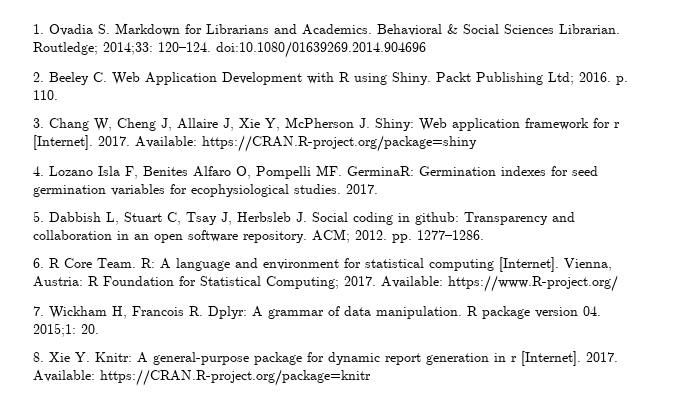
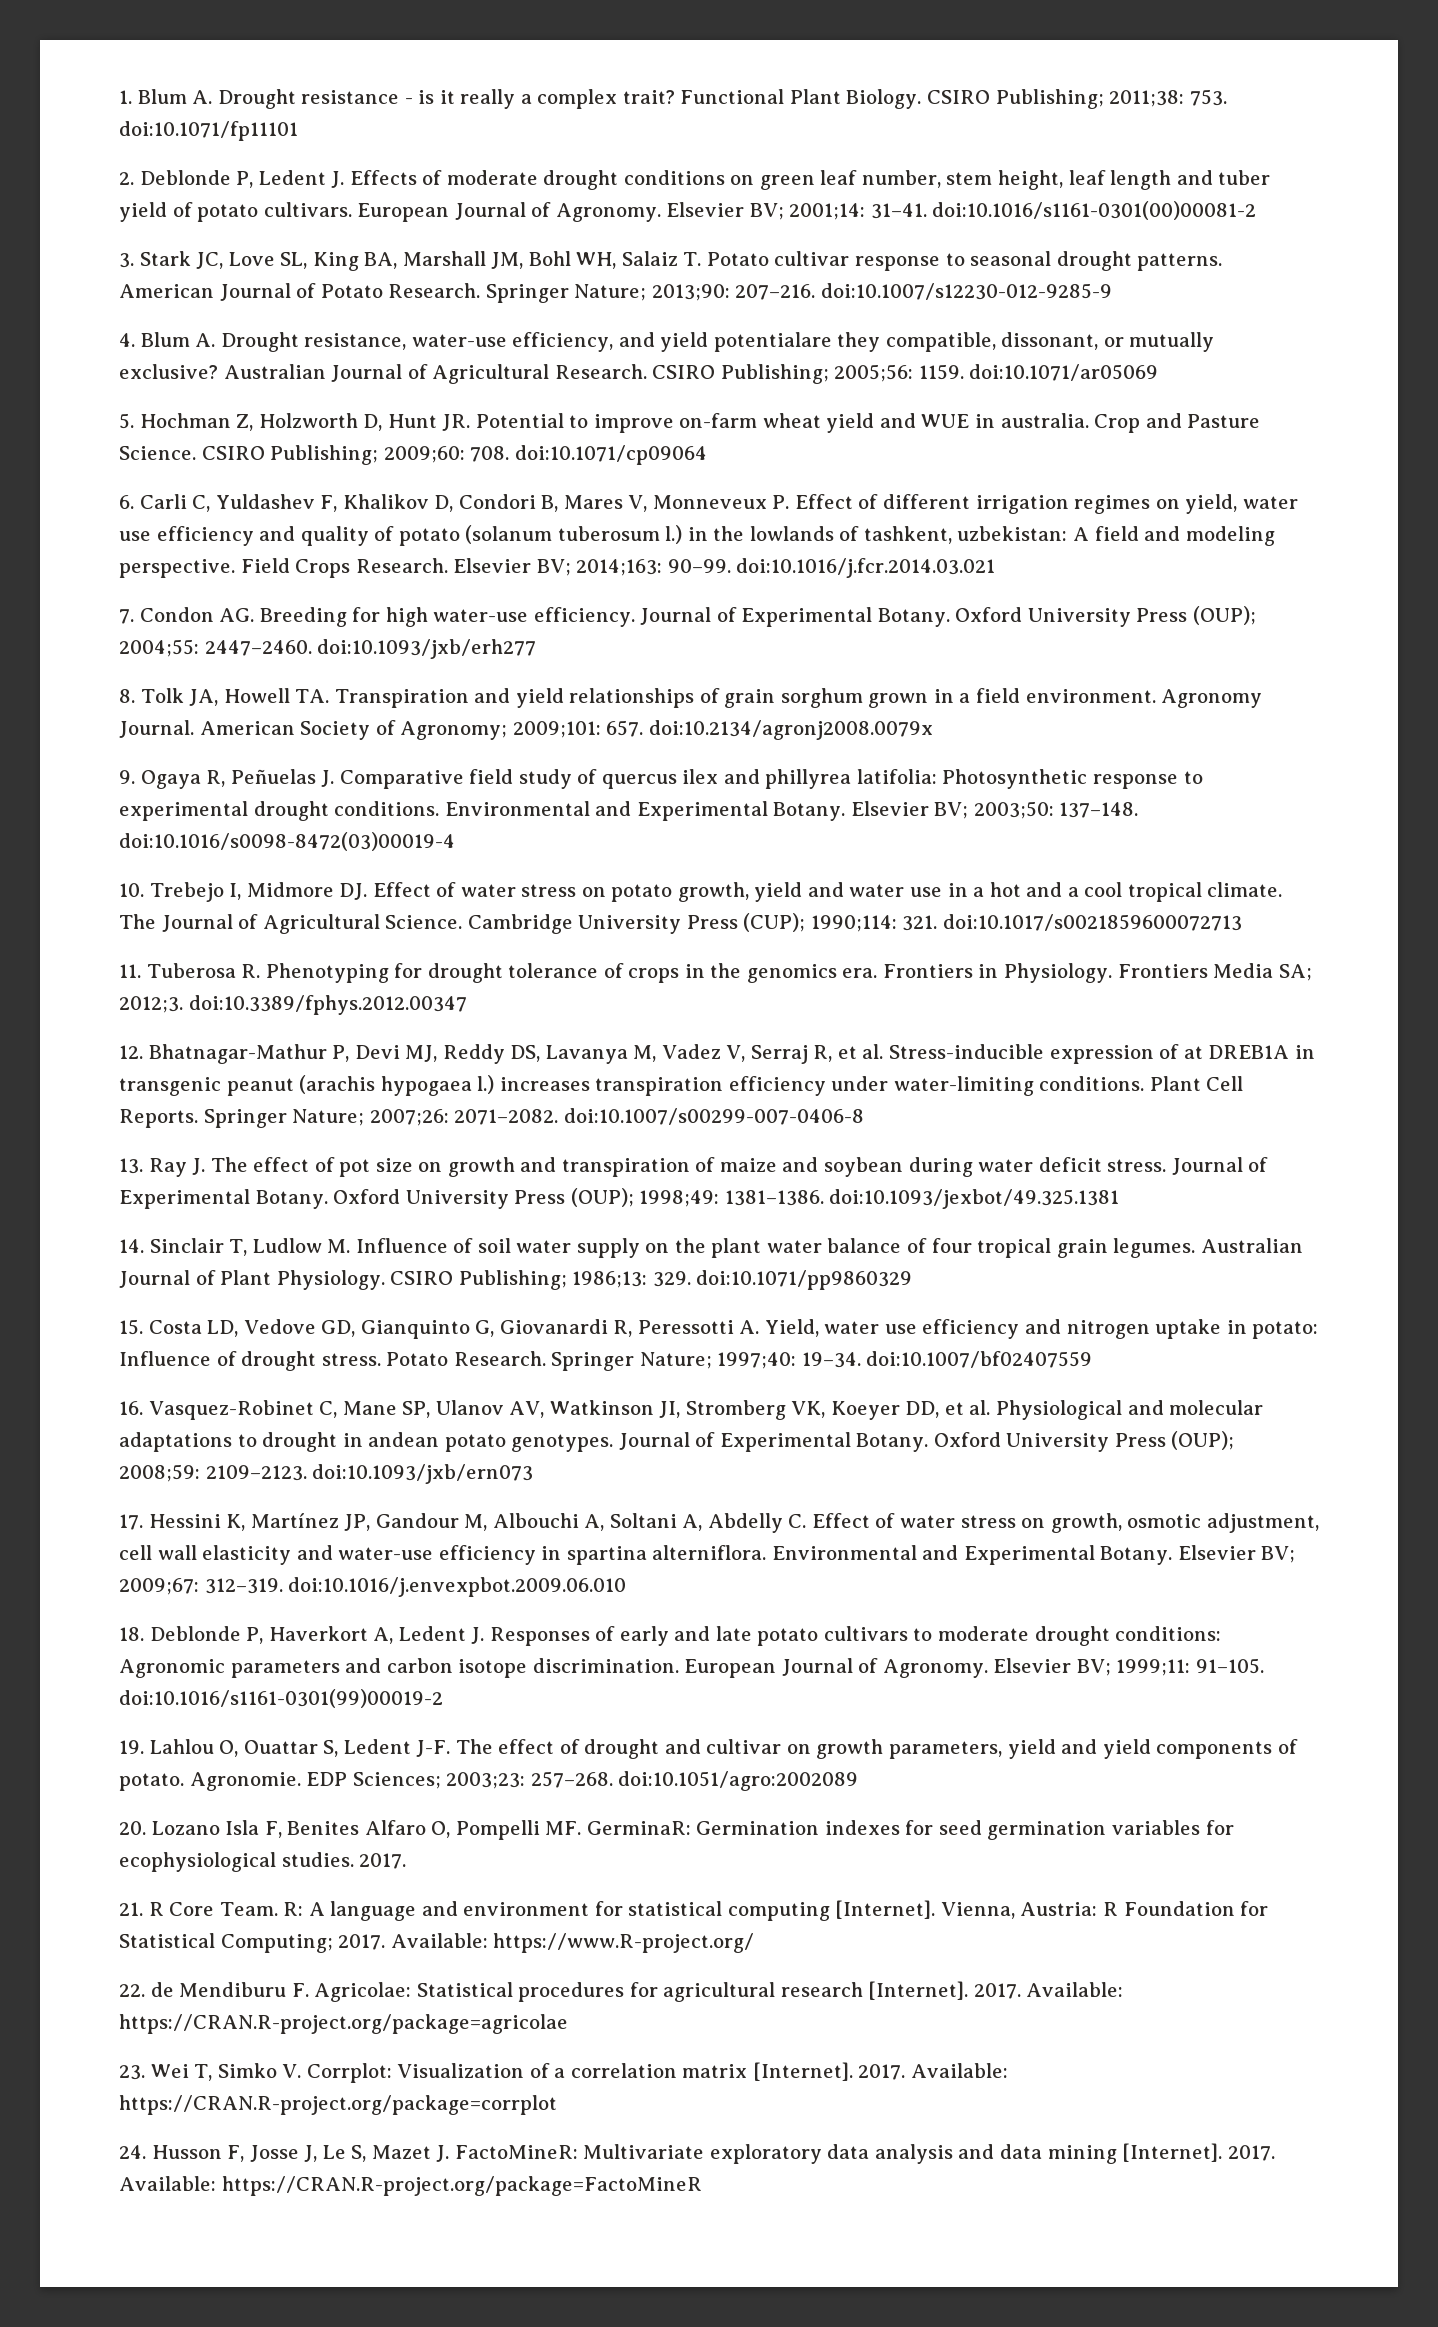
- 1. Ovadia S. Markdown for Librarians and Academics. Behavioral & Social Sciences Librarian. Routledge; 2014;33: 120–124. doi:10.1080/01639269.2014.904696
- 2. Beeley C. Web Application Development with R using Shiny. Packt Publishing Ltd; 2016. p. 110.
- 3. Chang W, Cheng J, Allaire J, Xie Y, McPherson J. Shiny: Web application framework for r [Internet]. 2017. Available: https://CRAN.R-project.org/package=shiny
- 4. Lozano Isla F, Benites Alfaro O, Pompelli MF. GerminaR: Germination indexes for seed germination variables for ecophysiological studies.
+ 1. Blum A. Drought resistance - is it really a complex trait? Functional Plant Biology. CSIRO Publishing; 2011;38: 753. doi:10.1071/fp11101
+ 2. Deblonde P, Ledent J. Effects of moderate drought conditions on green leaf number, stem height, leaf length and tuber yield of potato cultivars. European Journal of Agronomy. Elsevier BV; 2001;14: 31–41. doi:10.1016/s1161-0301(00)00081-2
+ 3. Stark JC, Love SL, King BA, Marshall JM, Bohl WH, Salaiz T. Potato cultivar response to seasonal drought patterns. American Journal of Potato Research. Springer Nature; 2013;90: 207–216. doi:10.1007/s12230-012-9285-9
+ 4. Blum A. Drought resistance, water-use efficiency, and yield potentialare they compatible, dissonant, or mutually exclusive? Australian Journal of Agricultural Research. CSIRO Publishing; 2005;56: 1159. doi:10.1071/ar05069
+ 5. Hochman Z, Holzworth D, Hunt JR. Potential to improve on-farm wheat yield and WUE in australia. Crop and Pasture Science. CSIRO Publishing; 2009;60: 708. doi:10.1071/cp09064
+ 6. Carli C, Yuldashev F, Khalikov D, Condori B, Mares V, Monneveux P. Effect of different irrigation regimes on yield, water use efficiency and quality of potato (solanum tuberosum l.) in the lowlands of tashkent, uzbekistan: A field and modeling perspective. Field Crops Research. Elsevier BV; 2014;163: 90–99. doi:10.1016/j.fcr.2014.03.021
+ 7. Condon AG. Breeding for high water-use efficiency. Journal of Experimental Botany. Oxford University Press (OUP); 2004;55: 2447–2460. doi:10.1093/jxb/erh277
+ 8. Tolk JA, Howell TA. Transpiration and yield relationships of grain sorghum grown in a field environment. Agronomy Journal. American Society of Agronomy; 2009;101: 657. doi:10.2134/agronj2008.0079x
+ 9. Ogaya R, Peñuelas J. Comparative field study of quercus ilex and phillyrea latifolia: Photosynthetic response to experimental drought conditions. Environmental and Experimental Botany. Elsevier BV; 2003;50: 137–148. doi:10.1016/s0098-8472(03)00019-4
+ 10. Trebejo I, Midmore DJ. Effect of water stress on potato growth, yield and water use in a hot and a cool tropical climate. The Journal of Agricultural Science. Cambridge University Press (CUP); 1990;114: 321. doi:10.1017/s0021859600072713
+ 11. Tuberosa R. Phenotyping for drought tolerance of crops in the genomics era. Frontiers in Physiology. Frontiers Media SA; 2012;3. doi:10.3389/fphys.2012.00347
+ 12. Bhatnagar-Mathur P, Devi MJ, Reddy DS, Lavanya M, Vadez V, Serraj R, et al. Stress-inducible expression of at DREB1A in transgenic peanut (arachis hypogaea l.) increases transpiration efficiency under water-limiting conditions. Plant Cell Reports. Springer Nature; 2007;26: 2071–2082. doi:10.1007/s00299-007-0406-8
+ 13. Ray J. The effect of pot size on growth and transpiration of maize and soybean during water deficit stress. Journal of Experimental Botany. Oxford University Press (OUP); 1998;49: 1381–1386. doi:10.1093/jexbot/49.325.1381
+ 14. Sinclair T, Ludlow M. Influence of soil water supply on the plant water balance of four tropical grain legumes. Australian Journal of Plant Physiology. CSIRO Publishing; 1986;13: 329. doi:10.1071/pp9860329
+ 15. Costa LD, Vedove GD, Gianquinto G, Giovanardi R, Peressotti A. Yield, water use efficiency and nitrogen uptake in potato: Influence of drought stress. Potato Research. Springer Nature; 1997;40: 19–34. doi:10.1007/bf02407559
+ 16. Vasquez-Robinet C, Mane SP, Ulanov AV, Watkinson JI, Stromberg VK, Koeyer DD, et al. Physiological and molecular adaptations to drought in andean potato genotypes. Journal of Experimental Botany. Oxford University Press (OUP); 2008;59: 2109–2123. doi:10.1093/jxb/ern073
+ 17. Hessini K, Martínez JP, Gandour M, Albouchi A, Soltani A, Abdelly C. Effect of water stress on growth, osmotic adjustment, cell wall elasticity and water-use efficiency in spartina alterniflora. Environmental and Experimental Botany. Elsevier BV; 2009;67: 312–319. doi:10.1016/j.envexpbot.2009.06.010
+ 18. Deblonde P, Haverkort A, Ledent J. Responses of early and late potato cultivars to moderate drought conditions: Agronomic parameters and carbon isotope discrimination. European Journal of Agronomy. Elsevier BV; 1999;11: 91–105. doi:10.1016/s1161-0301(99)00019-2
+ 19. Lahlou O, Ouattar S, Ledent J-F. The effect of drought and cultivar on growth parameters, yield and yield components of potato. Agronomie. EDP Sciences; 2003;23: 257–268. doi:10.1051/agro:2002089
+ 20. Lozano Isla F, Benites Alfaro O, Pompelli MF. GerminaR: Germination indexes for seed germination variables for ecophysiological studies.
- 5. Dabbish L, Stuart C, Tsay J, Herbsleb J. Social coding in github: Transparency and collaboration in an open software repository. ACM; 2012. pp. 1277–1286.
- 6. R Core Team.
+ 21. R Core Team.
- 7. Wickham H, Francois R. Dplyr: A grammar of data manipulation. R package version 04. 2015;1: 20.
- 8. Xie Y. Knitr: A general-purpose package for dynamic report generation in r [Internet]. 2017. Available: https://CRAN.R-project.org/package=knitr
+ 22. de Mendiburu F. Agricolae: Statistical procedures for agricultural research [Internet]. 2017. Available: https://CRAN.R-project.org/package=agricolae
+ 23. Wei T, Simko V. Corrplot: Visualization of a correlation matrix [Internet]. 2017. Available: https://CRAN.R-project.org/package=corrplot
+ 24. Husson F, Josse J, Le S, Mazet J. FactoMineR: Multivariate exploratory data analysis and data mining [Internet]. 2017. Available: https://CRAN.R-project.org/package=FactoMineR

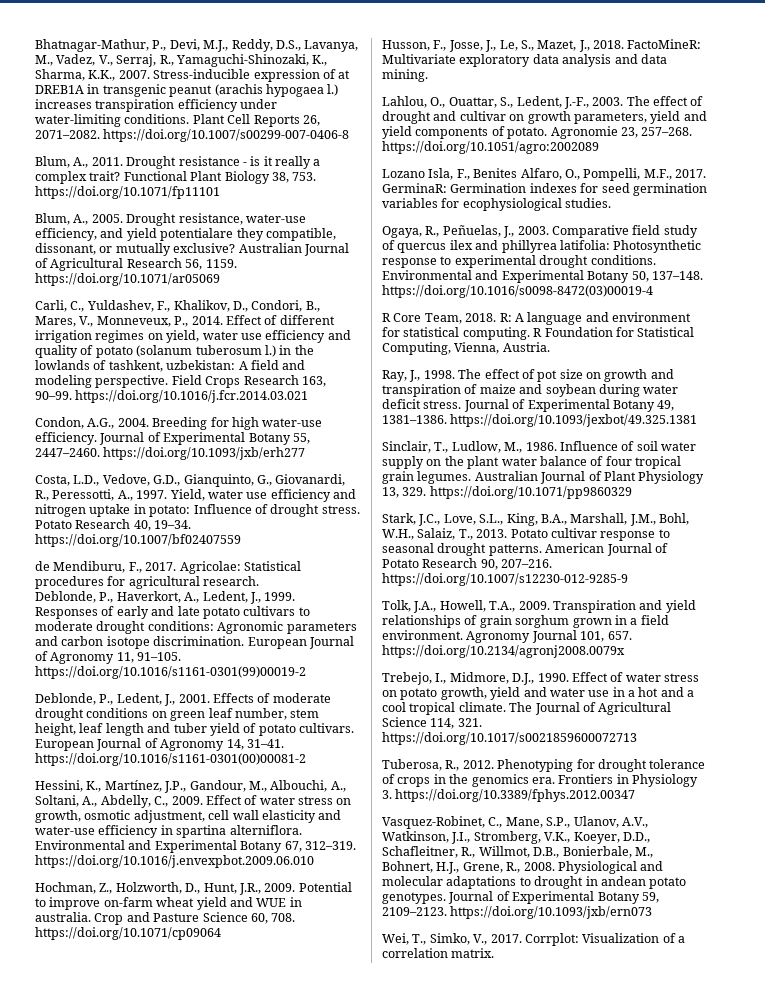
- 1. Blum A. Drought resistance - is it really a complex trait?
+ Bhatnagar-Mathur, P., Devi, M.J., Reddy, D.S., Lavanya, M., Vadez, V., Serraj, R., Yamaguchi-Shinozaki, K., Sharma, K.K., 2007. Stress-inducible expression of at DREB1A in transgenic peanut (arachis hypogaea l.) increases transpiration efficiency under water-limiting conditions. Plant Cell Reports 26, 2071–2082. https://doi.org/10.1007/s00299-007-0406-8
+ Blum, A., 2011. Drought resistance - is it really a complex trait?
- Functional Plant Biology. CSIRO Publishing; 2011;38: 753. doi:10.1071/fp11101
- 2. Deblonde P, Ledent J. Effects of moderate drought conditions on green leaf number, stem height, leaf length and tuber yield of potato cultivars. European Journal of Agronomy. Elsevier BV; 2001;14: 31–41. doi:10.1016/s1161-0301(00)00081-2
- 3. Stark JC, Love SL, King BA, Marshall JM, Bohl WH, Salaiz T. Potato cultivar response to seasonal drought patterns. American Journal of Potato Research. Springer Nature; 2013;90: 207–216. doi:10.1007/s12230-012-9285-9
- 4. Blum A. Drought resistance, water-use efficiency, and yield potentialare they compatible, dissonant, or mutually exclusive?
+ Functional Plant Biology 38, 753. https://doi.org/10.1071/fp11101
+ Blum, A., 2005. Drought resistance, water-use efficiency, and yield potentialare they compatible, dissonant, or mutually exclusive?
- Australian Journal of Agricultural Research. CSIRO Publishing; 2005;56: 1159. doi:10.1071/ar05069
- 5. Hochman Z, Holzworth D, Hunt JR. Potential to improve on-farm wheat yield and WUE in australia. Crop and Pasture Science. CSIRO Publishing; 2009;60: 708. doi:10.1071/cp09064
- 6. Carli C, Yuldashev F, Khalikov D, Condori B, Mares V, Monneveux P. Effect of different irrigation regimes on yield, water use efficiency and quality of potato (solanum tuberosum l.) in the lowlands of tashkent, uzbekistan: A field and modeling perspective.
+ Australian Journal of Agricultural Research 56, 1159. https://doi.org/10.1071/ar05069
+ Carli, C., Yuldashev, F., Khalikov, D., Condori, B., Mares, V., Monneveux, P., 2014. Effect of different irrigation regimes on yield, water use efficiency and quality of potato (solanum tuberosum l.) in the lowlands of tashkent, uzbekistan: A field and modeling perspective.
- Field Crops Research. Elsevier BV; 2014;163: 90–99. doi:10.1016/j.fcr.2014.03.021
- 7. Condon AG. Breeding for high water-use efficiency.
+ Field Crops Research 163, 90–99. https://doi.org/10.1016/j.fcr.2014.03.021
+ Condon, A.G., 2004. Breeding for high water-use efficiency.
- Journal of Experimental Botany. Oxford University Press (OUP); 2004;55: 2447–2460. doi:10.1093/jxb/erh277
- 8. Tolk JA, Howell TA. Transpiration and yield relationships of grain sorghum grown in a field environment. Agronomy Journal. American Society of Agronomy; 2009;101: 657. doi:10.2134/agronj2008.0079x
- 9. Ogaya R, Peñuelas J. Comparative field study of quercus ilex and phillyrea latifolia: Photosynthetic response to experimental drought conditions.
+ Journal of Experimental Botany 55, 2447–2460. https://doi.org/10.1093/jxb/erh277
+ Costa, L.D., Vedove, G.D., Gianquinto, G., Giovanardi, R., Peressotti, A., 1997. Yield, water use efficiency and nitrogen uptake in potato: Influence of drought stress. Potato Research 40, 19–34. https://doi.org/10.1007/bf02407559
+ de Mendiburu, F., 2017. Agricolae: Statistical procedures for agricultural research.
+ Deblonde, P., Haverkort, A., Ledent, J., 1999. Responses of early and late potato cultivars to moderate drought conditions: Agronomic parameters and carbon isotope discrimination. European Journal of Agronomy 11, 91–105. https://doi.org/10.1016/s1161-0301(99)00019-2
+ Deblonde, P., Ledent, J., 2001. Effects of moderate drought conditions on green leaf number, stem height, leaf length and tuber yield of potato cultivars. European Journal of Agronomy 14, 31–41. https://doi.org/10.1016/s1161-0301(00)00081-2
+ Hessini, K., Martínez, J.P., Gandour, M., Albouchi, A., Soltani, A., Abdelly, C., 2009. Effect of water stress on growth, osmotic adjustment, cell wall elasticity and water-use efficiency in spartina alterniflora. Environmental and Experimental Botany 67, 312–319. https://doi.org/10.1016/j.envexpbot.2009.06.010
+ Hochman, Z., Holzworth, D., Hunt, J.R., 2009. Potential to improve on-farm wheat yield and WUE in australia. Crop and Pasture Science 60, 708. https://doi.org/10.1071/cp09064
+ Husson, F., Josse, J., Le, S., Mazet, J., 2018. FactoMineR: Multivariate exploratory data analysis and data mining.
+ Lahlou, O., Ouattar, S., Ledent, J.-F., 2003. The effect of drought and cultivar on growth parameters, yield and yield components of potato. Agronomie 23, 257–268. https://doi.org/10.1051/agro:2002089
+ Lozano Isla, F., Benites Alfaro, O., Pompelli, M.F., 2017. GerminaR: Germination indexes for seed germination variables for ecophysiological studies.
+ Ogaya, R., Peñuelas, J., 2003. Comparative field study of quercus ilex and phillyrea latifolia: Photosynthetic response to experimental drought conditions.
- Environmental and Experimental Botany. Elsevier BV; 2003;50: 137–148. doi:10.1016/s0098-8472(03)00019-4
- 10. Trebejo I, Midmore DJ. Effect of water stress on potato growth, yield and water use in a hot and a cool tropical climate.
+ Environmental and Experimental Botany 50, 137–148. https://doi.org/10.1016/s0098-8472(03)00019-4
+ R Core Team, 2018. R: A language and environment for statistical computing. R Foundation for Statistical Computing, Vienna, Austria.
+ Ray, J., 1998. The effect of pot size on growth and transpiration of maize and soybean during water deficit stress. Journal of Experimental Botany 49, 1381–1386. https://doi.org/10.1093/jexbot/49.325.1381
+ Sinclair, T., Ludlow, M., 1986. Influence of soil water supply on the plant water balance of four tropical grain legumes. Australian Journal of Plant Physiology 13, 329. https://doi.org/10.1071/pp9860329
+ Stark, J.C., Love, S.L., King, B.A., Marshall, J.M., Bohl, W.H., Salaiz, T., 2013. Potato cultivar response to seasonal drought patterns. American Journal of Potato Research 90, 207–216. https://doi.org/10.1007/s12230-012-9285-9
+ Tolk, J.A., Howell, T.A., 2009. Transpiration and yield relationships of grain sorghum grown in a field environment. Agronomy Journal 101, 657. https://doi.org/10.2134/agronj2008.0079x
+ Trebejo, I., Midmore, D.J., 1990. Effect of water stress on potato growth, yield and water use in a hot and a cool tropical climate.
- The Journal of Agricultural Science. Cambridge University Press (CUP); 1990;114: 321. doi:10.1017/s0021859600072713
- 11. Tuberosa R. Phenotyping for drought tolerance of crops in the genomics era.
+ The Journal of Agricultural Science 114, 321. https://doi.org/10.1017/s0021859600072713
+ Tuberosa, R., 2012. Phenotyping for drought tolerance of crops in the genomics era.
- Frontiers in Physiology. Frontiers Media SA; 2012;3. doi:10.3389/fphys.2012.00347
- 12. Bhatnagar-Mathur P, Devi MJ, Reddy DS, Lavanya M, Vadez V, Serraj R, et al. Stress-inducible expression of at DREB1A in transgenic peanut (arachis hypogaea l.) increases transpiration efficiency under water-limiting conditions. Plant Cell Reports. Springer Nature; 2007;26: 2071–2082. doi:10.1007/s00299-007-0406-8
- 13. Ray J. The effect of pot size on growth and transpiration of maize and soybean during water deficit stress. Journal of Experimental Botany. Oxford University Press (OUP); 1998;49: 1381–1386. doi:10.1093/jexbot/49.325.1381
- 14. Sinclair T, Ludlow M. Influence of soil water supply on the plant water balance of four tropical grain legumes. Australian Journal of Plant Physiology. CSIRO Publishing; 1986;13: 329. doi:10.1071/pp9860329
- 15. Costa LD, Vedove GD, Gianquinto G, Giovanardi R, Peressotti A. Yield, water use efficiency and nitrogen uptake in potato: Influence of drought stress. Potato Research. Springer Nature; 1997;40: 19–34. doi:10.1007/bf02407559
- 16. Vasquez-Robinet C, Mane SP, Ulanov AV, Watkinson JI, Stromberg VK, Koeyer DD, et al. Physiological and molecular adaptations to drought in andean potato genotypes.
+ Frontiers in Physiology 3. https://doi.org/10.3389/fphys.2012.00347
+ Vasquez-Robinet, C., Mane, S.P., Ulanov, A.V., Watkinson, J.I., Stromberg, V.K., Koeyer, D.D., Schafleitner, R., Willmot, D.B., Bonierbale, M., Bohnert, H.J., Grene, R., 2008. Physiological and molecular adaptations to drought in andean potato genotypes.
- Journal of Experimental Botany. Oxford University Press (OUP); 2008;59: 2109–2123. doi:10.1093/jxb/ern073
- 17. Hessini K, Martínez JP, Gandour M, Albouchi A, Soltani A, Abdelly C. Effect of water stress on growth, osmotic adjustment, cell wall elasticity and water-use efficiency in spartina alterniflora. Environmental and Experimental Botany. Elsevier BV; 2009;67: 312–319. doi:10.1016/j.envexpbot.2009.06.010
- 18. Deblonde P, Haverkort A, Ledent J. Responses of early and late potato cultivars to moderate drought conditions: Agronomic parameters and carbon isotope discrimination. European Journal of Agronomy. Elsevier BV; 1999;11: 91–105. doi:10.1016/s1161-0301(99)00019-2
- 19. Lahlou O, Ouattar S, Ledent J-F. The effect of drought and cultivar on growth parameters, yield and yield components of potato. Agronomie. EDP Sciences; 2003;23: 257–268. doi:10.1051/agro:2002089
- 20. Lozano Isla F, Benites Alfaro O, Pompelli MF. GerminaR: Germination indexes for seed germination variables for ecophysiological studies. 2017.
- 21. R Core Team. R: A language and environment for statistical computing [Internet]. Vienna, Austria: R Foundation for Statistical Computing; 2017. Available: https://www.R-project.org/
- 22. de Mendiburu F. Agricolae: Statistical procedures for agricultural research [Internet]. 2017. Available: https://CRAN.R-project.org/package=agricolae
- 23. Wei T, Simko V. Corrplot: Visualization of a correlation matrix [Internet]. 2017. Available: https://CRAN.R-project.org/package=corrplot
- 24. Husson F, Josse J, Le S, Mazet J. FactoMineR: Multivariate exploratory data analysis and data mining [Internet]. 2017. Available: https://CRAN.R-project.org/package=FactoMineR
+ Journal of Experimental Botany 59, 2109–2123. https://doi.org/10.1093/jxb/ern073
+ Wei, T., Simko, V., 2017. Corrplot: Visualization of a correlation matrix.

